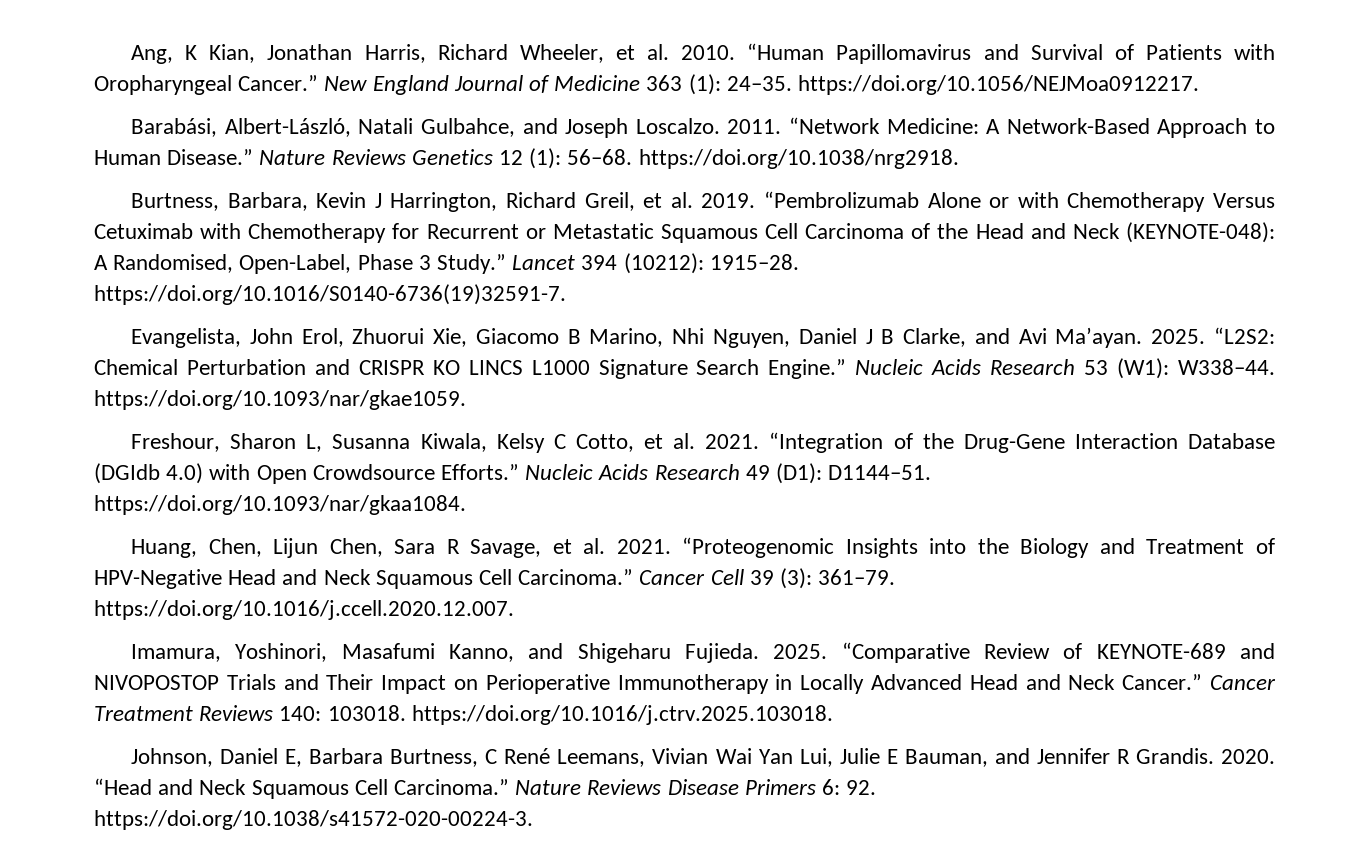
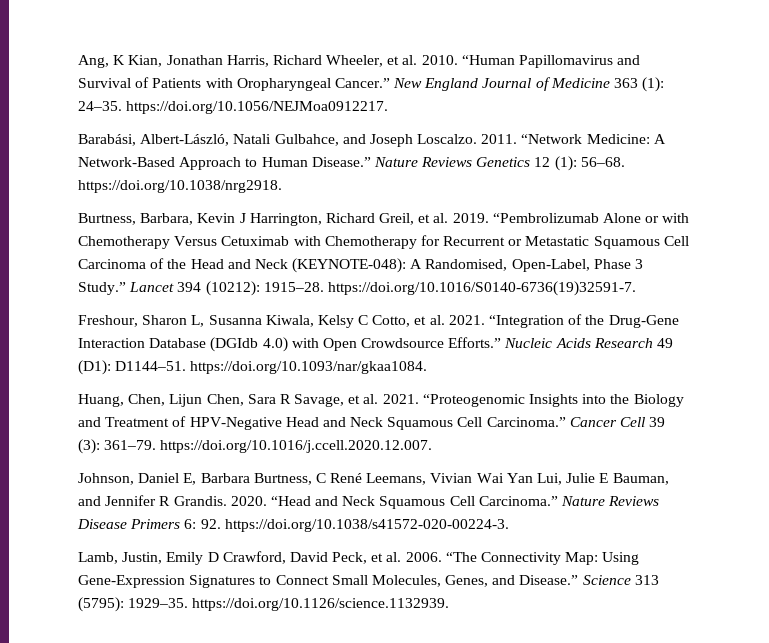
- Evangelista, John Erol, Zhuorui Xie, Giacomo B Marino, Nhi Nguyen, Daniel J B Clarke, and Avi Ma’ayan. 2025. “L2S2: Chemical Perturbation and CRISPR KO LINCS L1000 Signature Search Engine.” Nucleic Acids Research 53 (W1): W338–44. https://doi.org/10.1093/nar/gkae1059.
- Imamura, Yoshinori, Masafumi Kanno, and Shigeharu Fujieda. 2025. “Comparative Review of KEYNOTE-689 and NIVOPOSTOP Trials and Their Impact on Perioperative Immunotherapy in Locally Advanced Head and Neck Cancer.” Cancer Treatment Reviews 140: 103018. https://doi.org/10.1016/j.ctrv.2025.103018.
+ Lamb, Justin, Emily D Crawford, David Peck, et al. 2006. “The Connectivity Map: Using Gene-Expression Signatures to Connect Small Molecules, Genes, and Disease.” Science 313 (5795): 1929–35. https://doi.org/10.1126/science.1132939.

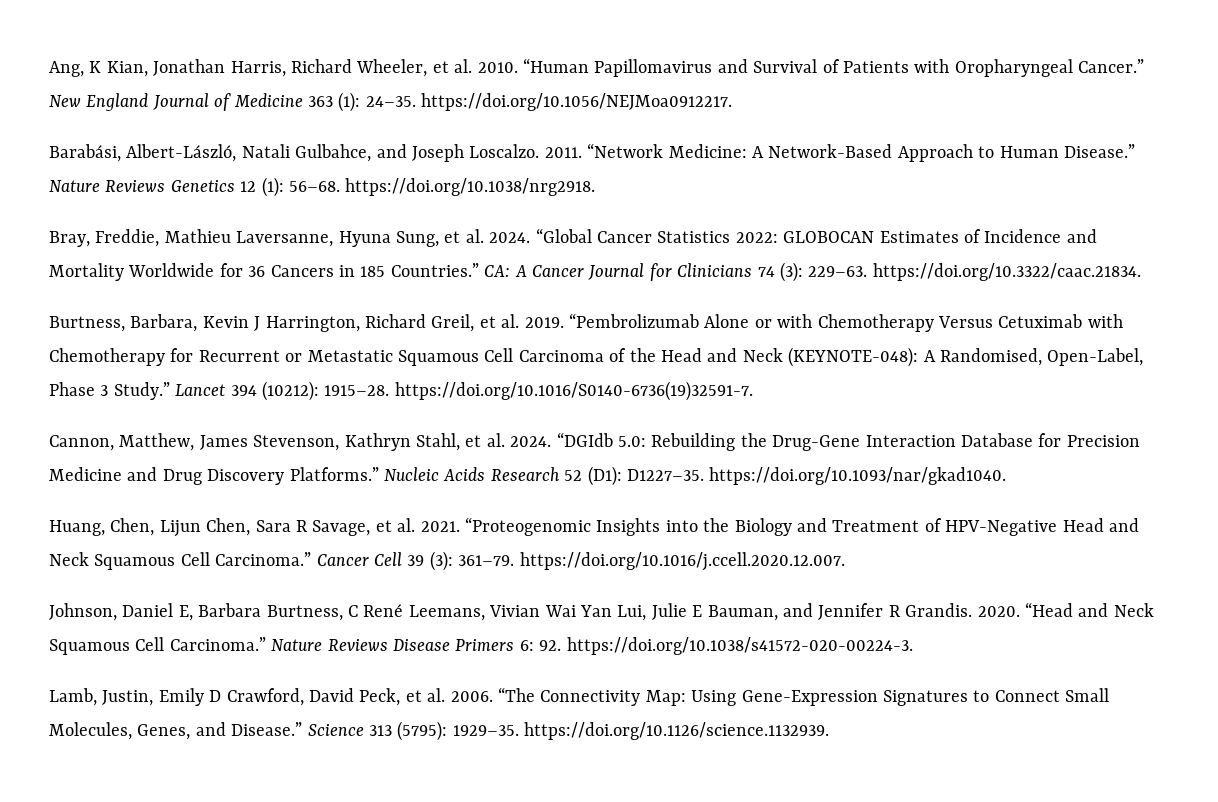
+ Bray, Freddie, Mathieu Laversanne, Hyuna Sung, et al. 2024. “Global Cancer Statistics 2022: GLOBOCAN Estimates of Incidence and Mortality Worldwide for 36 Cancers in 185 Countries.” CA: A Cancer Journal for Clinicians 74 (3): 229–63. https://doi.org/10.3322/caac.21834.
- Freshour, Sharon L, Susanna Kiwala, Kelsy C Cotto, et al. 2021. “Integration of the Drug-Gene Interaction Database (DGIdb 4.0) with Open Crowdsource Efforts.” Nucleic Acids Research 49 (D1): D1144–51. https://doi.org/10.1093/nar/gkaa1084.
+ Cannon, Matthew, James Stevenson, Kathryn Stahl, et al. 2024. “DGIdb 5.0: Rebuilding the Drug-Gene Interaction Database for Precision Medicine and Drug Discovery Platforms.” Nucleic Acids Research 52 (D1): D1227–35. https://doi.org/10.1093/nar/gkad1040.

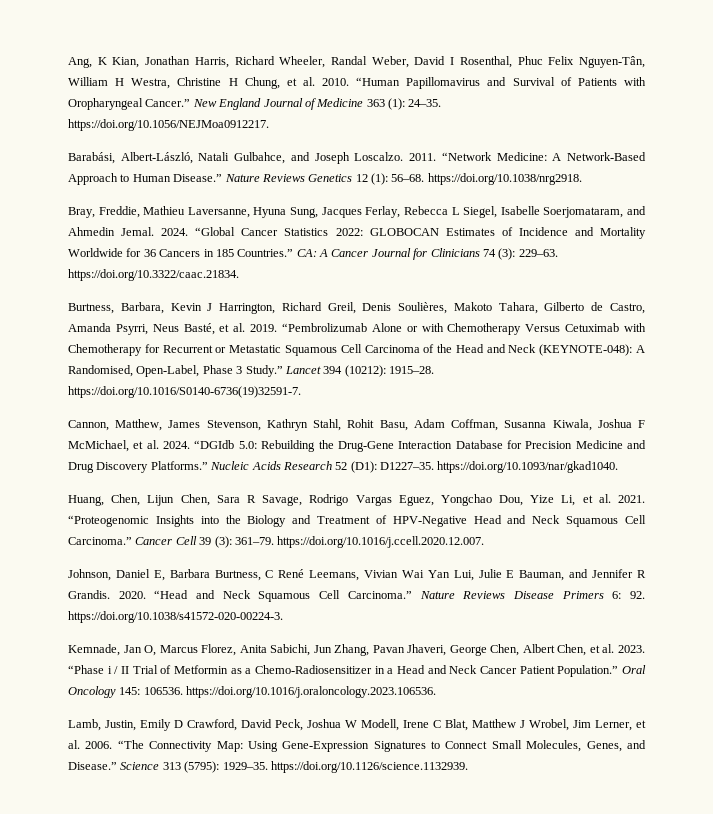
- Ang, K Kian, Jonathan Harris, Richard Wheeler, et al. 2010.
+ Ang, K Kian, Jonathan Harris, Richard Wheeler, Randal Weber, David I Rosenthal, Phuc Felix Nguyen-Tân, William H Westra, Christine H Chung, et al. 2010.
- Bray, Freddie, Mathieu Laversanne, Hyuna Sung, et al. 2024.
+ Bray, Freddie, Mathieu Laversanne, Hyuna Sung, Jacques Ferlay, Rebecca L Siegel, Isabelle Soerjomataram, and Ahmedin Jemal. 2024.
- Burtness, Barbara, Kevin J Harrington, Richard Greil, et al. 2019.
+ Burtness, Barbara, Kevin J Harrington, Richard Greil, Denis Soulières, Makoto Tahara, Gilberto de Castro, Amanda Psyrri, Neus Basté, et al. 2019.
- Cannon, Matthew, James Stevenson, Kathryn Stahl, et al. 2024.
+ Cannon, Matthew, James Stevenson, Kathryn Stahl, Rohit Basu, Adam Coffman, Susanna Kiwala, Joshua F McMichael, et al. 2024.
- Huang, Chen, Lijun Chen, Sara R Savage, et al. 2021.
+ Huang, Chen, Lijun Chen, Sara R Savage, Rodrigo Vargas Eguez, Yongchao Dou, Yize Li, et al. 2021.
+ Kemnade, Jan O, Marcus Florez, Anita Sabichi, Jun Zhang, Pavan Jhaveri, George Chen, Albert Chen, et al. 2023. “Phase i / II Trial of Metformin as a Chemo-Radiosensitizer in a Head and Neck Cancer Patient Population.” Oral Oncology 145: 106536. https://doi.org/10.1016/j.oraloncology.2023.106536.
- Lamb, Justin, Emily D Crawford, David Peck, et al. 2006.
+ Lamb, Justin, Emily D Crawford, David Peck, Joshua W Modell, Irene C Blat, Matthew J Wrobel, Jim Lerner, et al. 2006.

